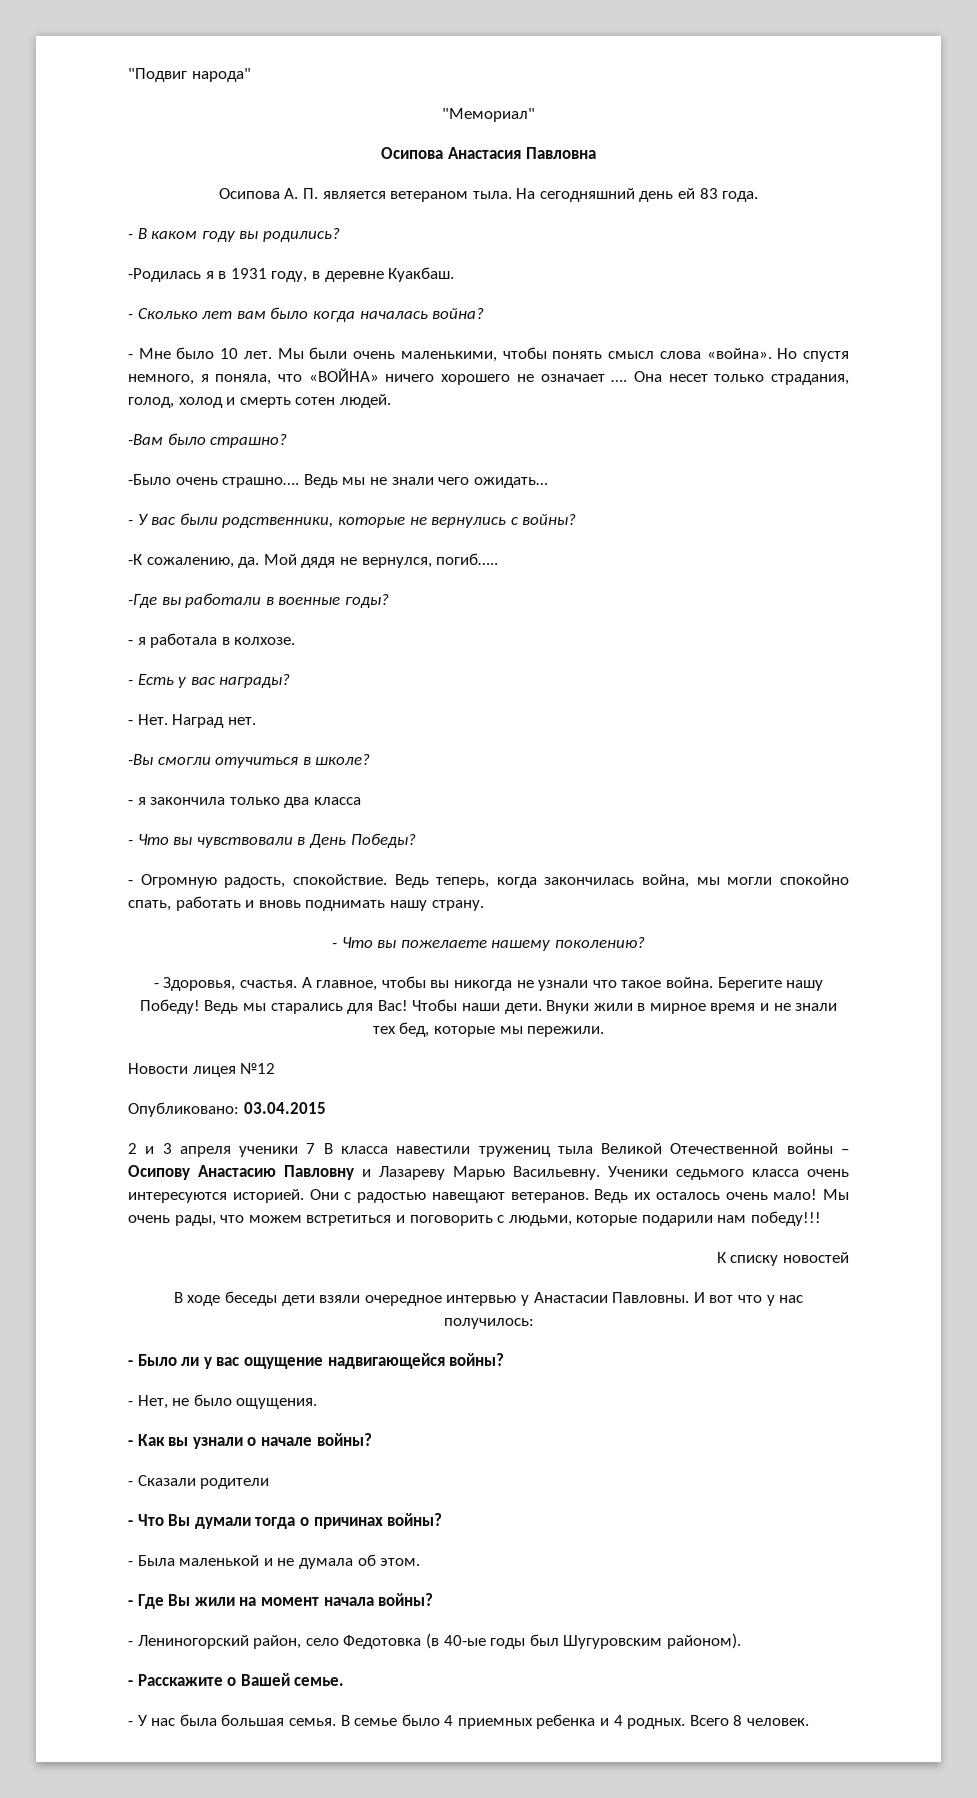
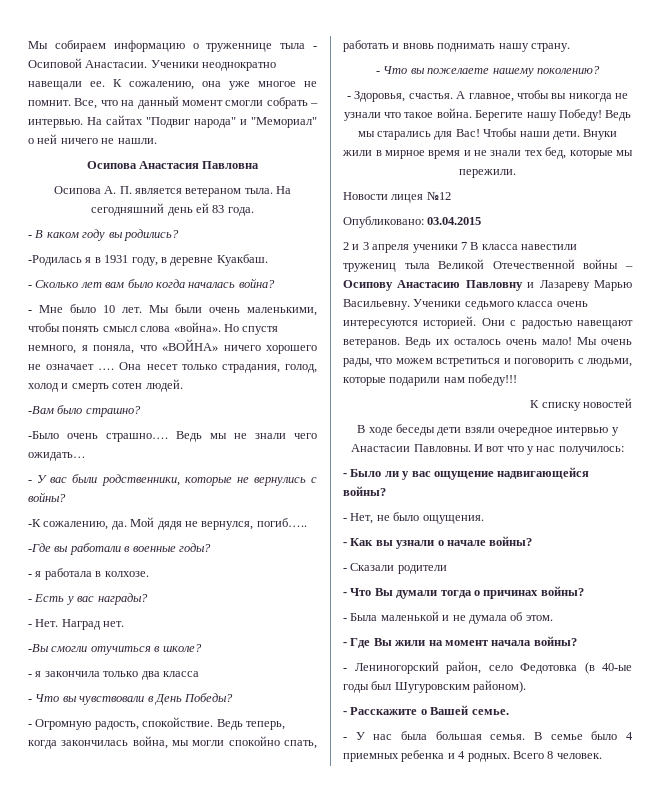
- "Подвиг народа"
- "Мемориал"
+ Мы собираем информацию о труженнице тыла - Осиповой Анастасии. Ученики неоднократно навещали ее. К сожалению, она уже многое не помнит. Все, что на данный момент смогли собрать – интервью. На сайтах "Подвиг народа" и "Мемориал" о ней ничего не нашли.

